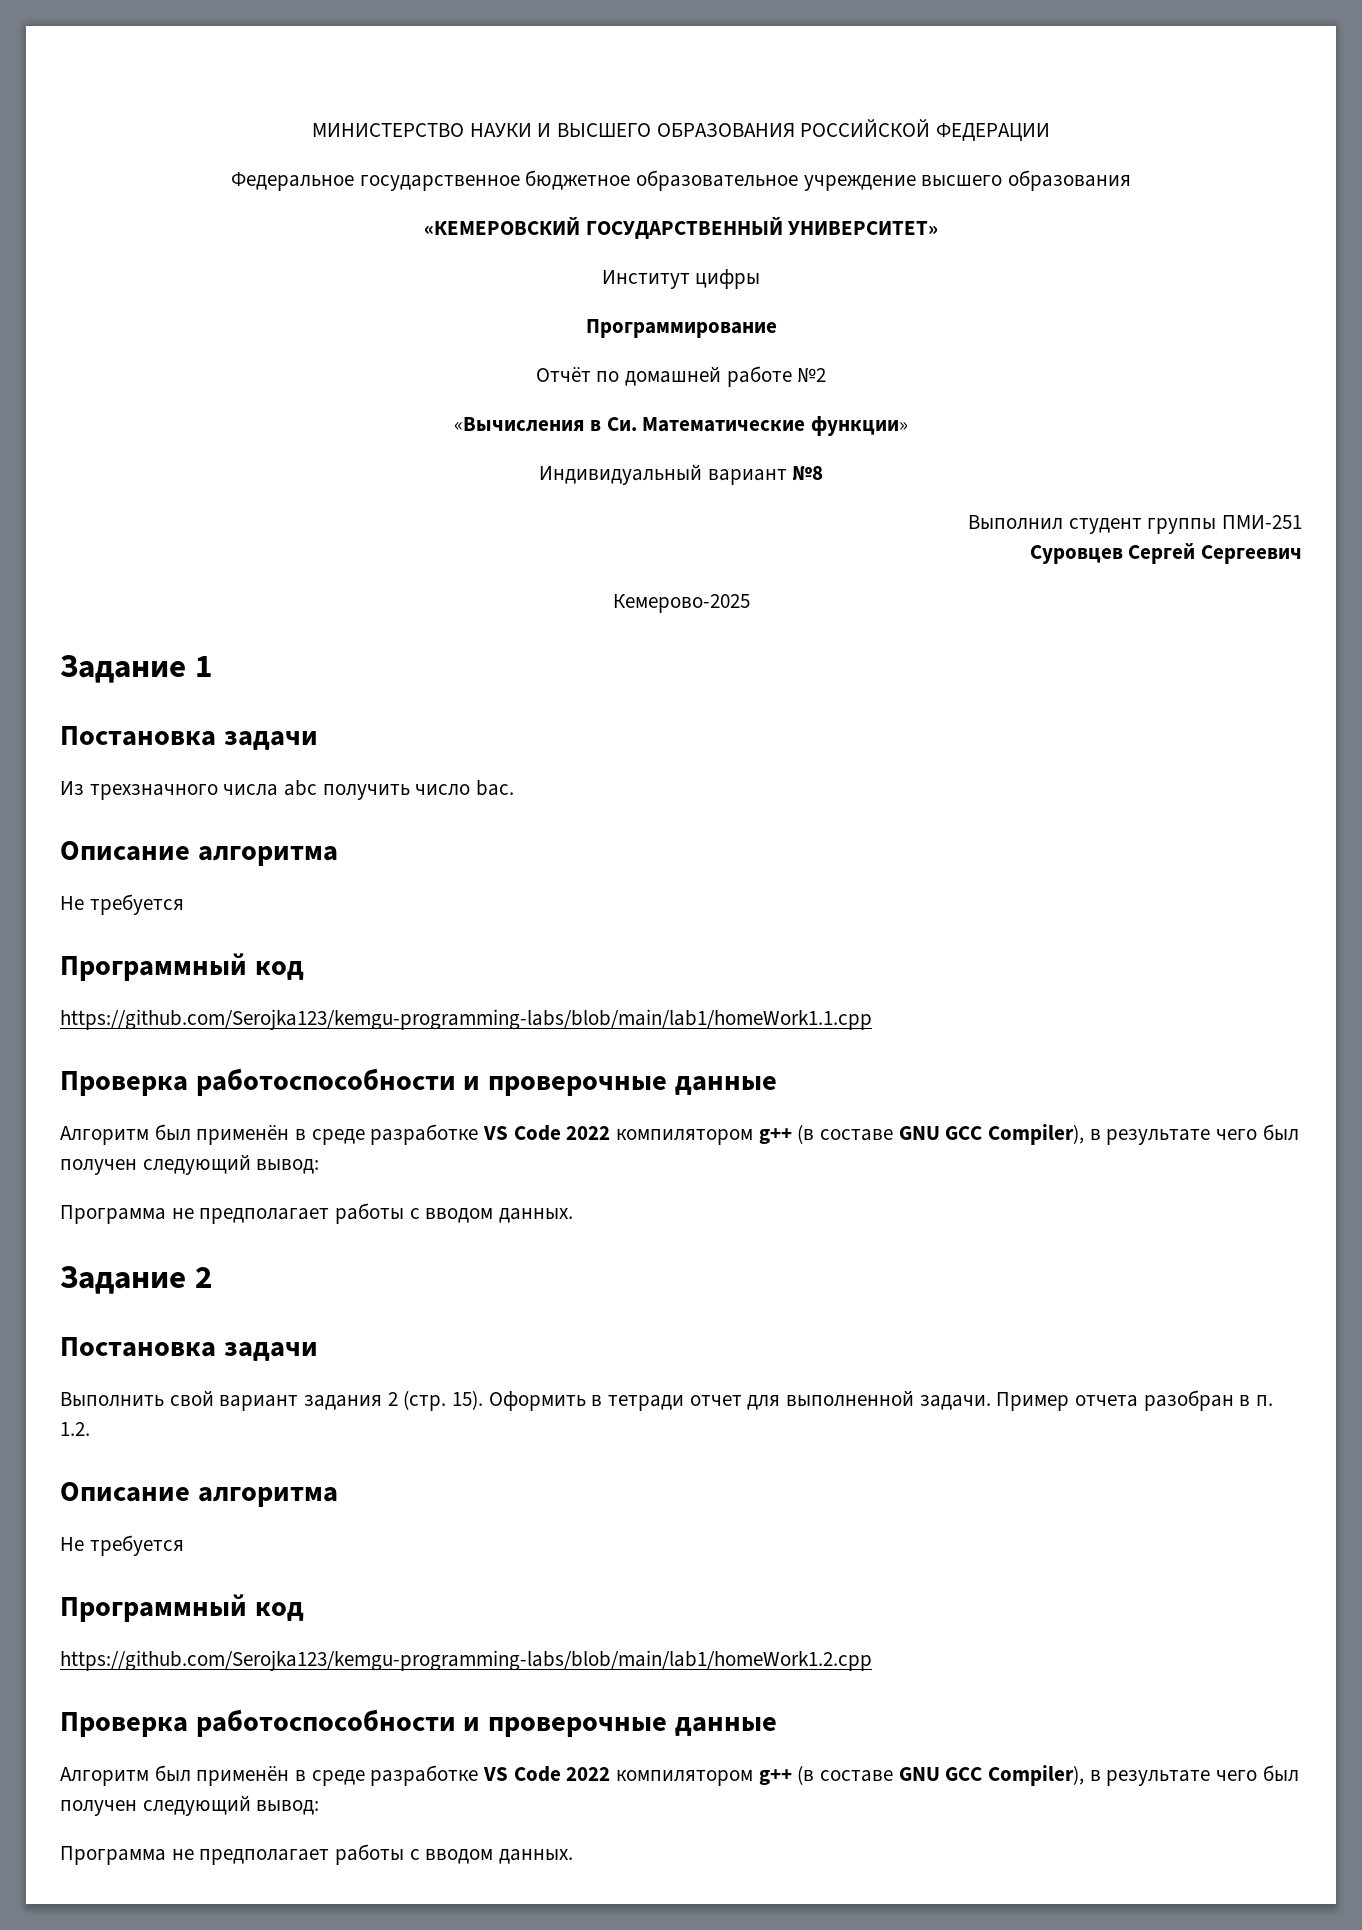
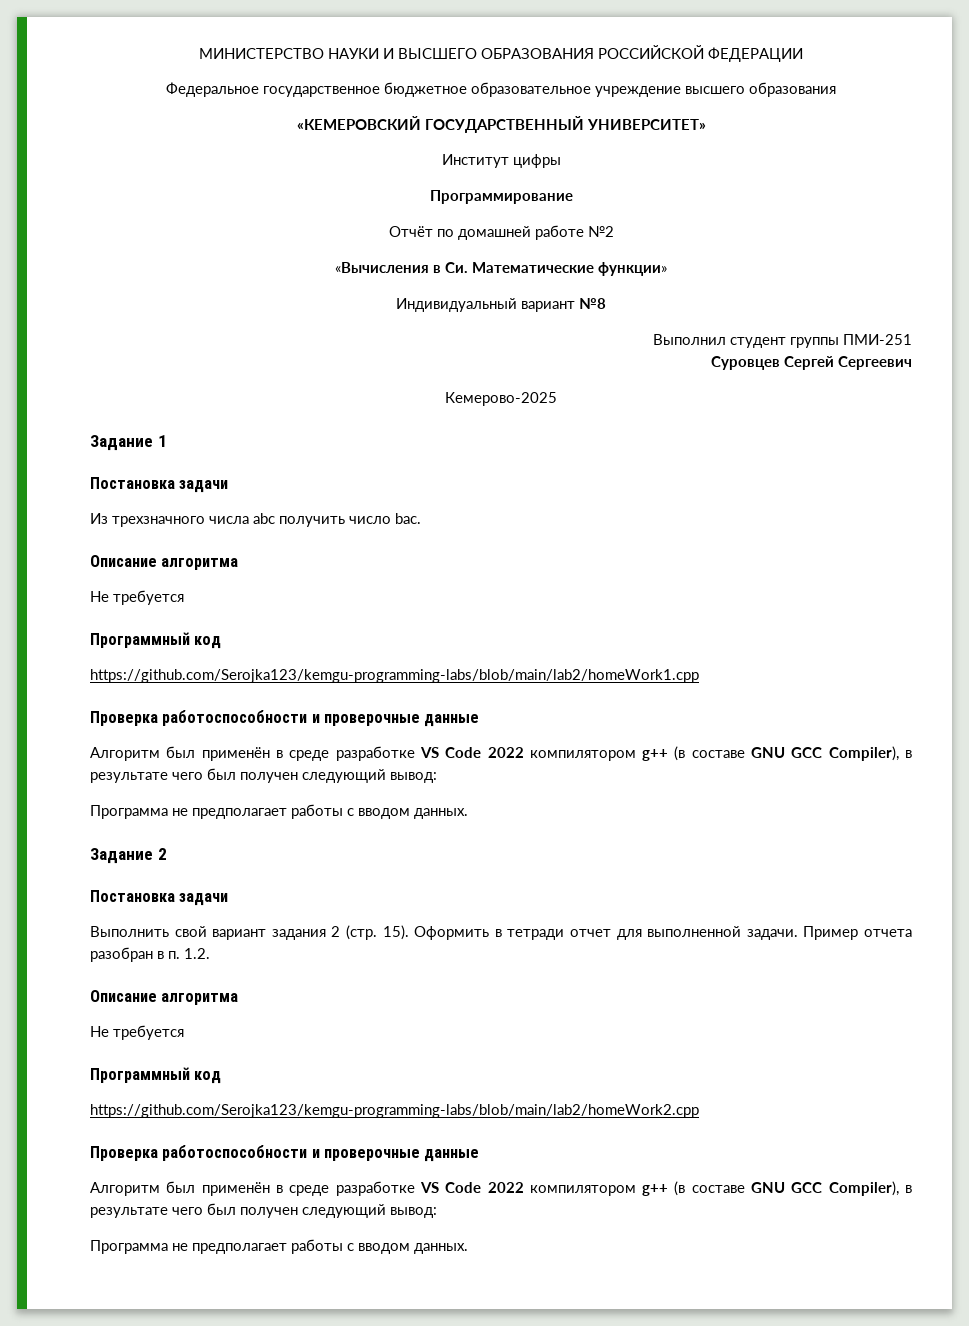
- https://github.com/Serojka123/kemgu-programming-labs/blob/main/lab1/homeWork1.1.cpp
+ https://github.com/Serojka123/kemgu-programming-labs/blob/main/lab2/homeWork1.cpp
- https://github.com/Serojka123/kemgu-programming-labs/blob/main/lab1/homeWork1.2.cpp
+ https://github.com/Serojka123/kemgu-programming-labs/blob/main/lab2/homeWork2.cpp

